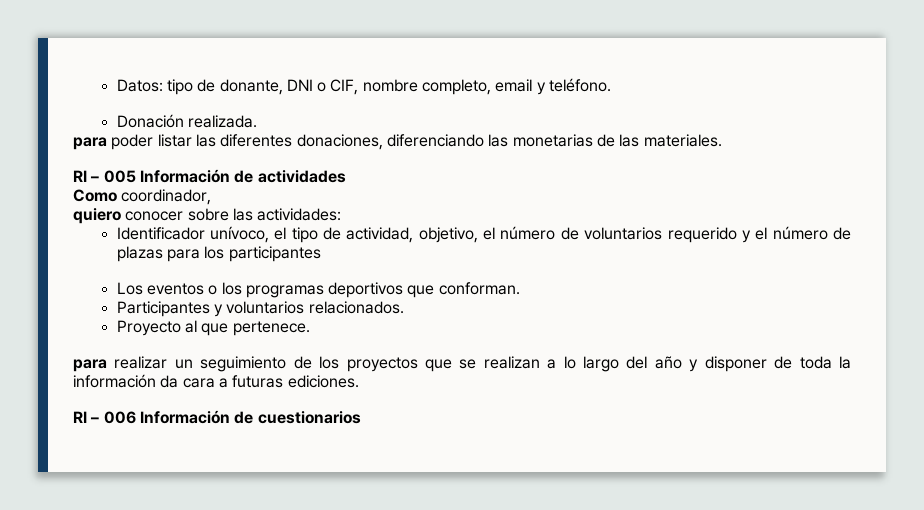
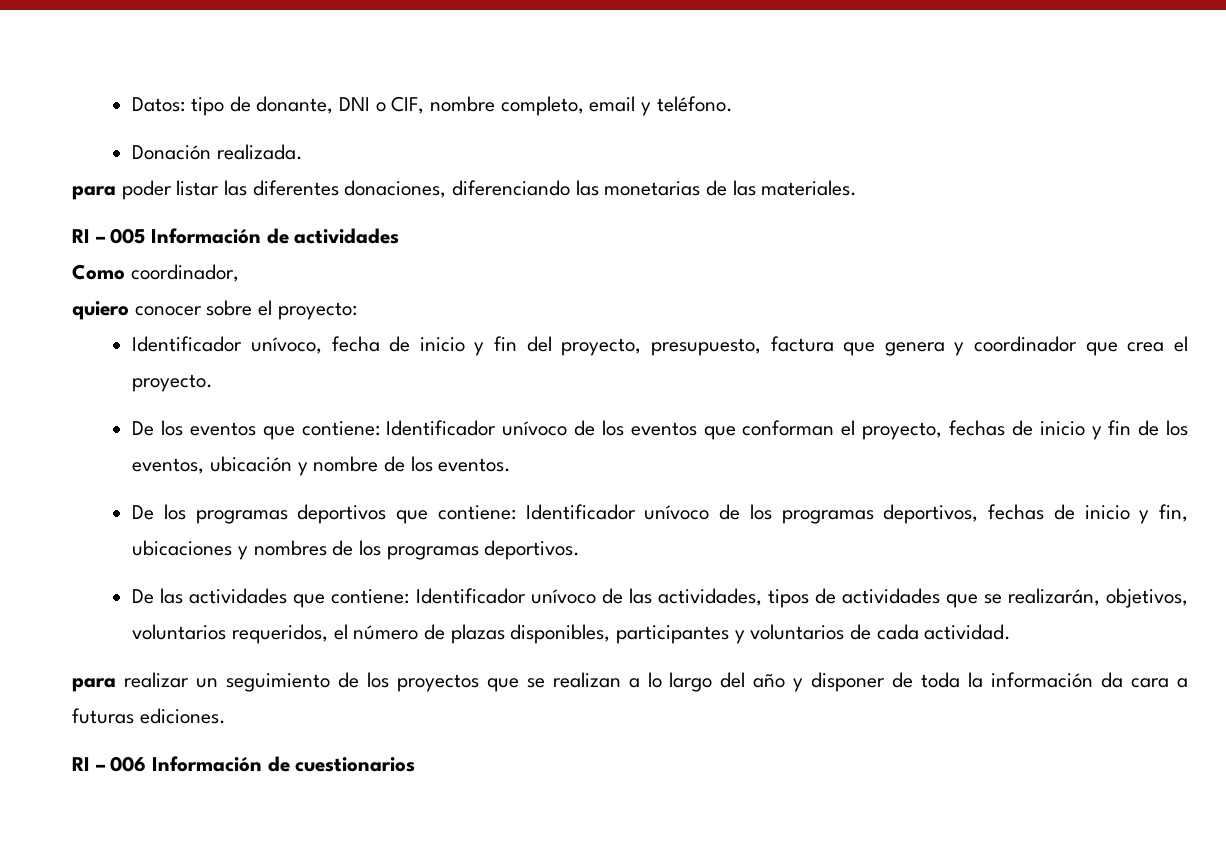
- quiero conocer sobre las actividades:
+ quiero conocer sobre el proyecto:
- Identificador unívoco, el tipo de actividad, objetivo, el número de voluntarios requerido y el número de plazas para los participantes
- Los eventos o los programas deportivos que conforman.
- Participantes y voluntarios relacionados.
- Proyecto al que pertenece.
+ Identificador unívoco, fecha de inicio y fin del proyecto, presupuesto, factura que genera y coordinador que crea el proyecto.
+ De los eventos que contiene: Identificador unívoco de los eventos que conforman el proyecto, fechas de inicio y fin de los eventos, ubicación y nombre de los eventos.
+ De los programas deportivos que contiene: Identificador unívoco de los programas deportivos, fechas de inicio y fin, ubicaciones y nombres de los programas deportivos.
+ De las actividades que contiene: Identificador unívoco de las actividades, tipos de actividades que se realizarán, objetivos, voluntarios requeridos, el número de plazas disponibles, participantes y voluntarios de cada actividad.

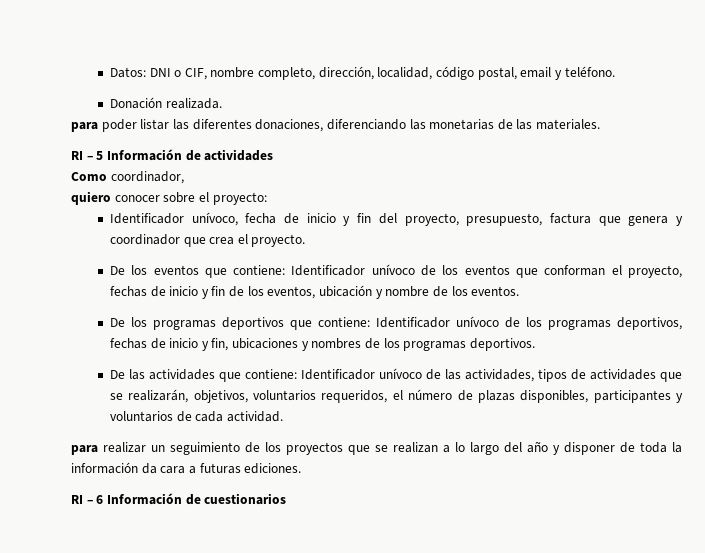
- Datos: tipo de donante, DNI o CIF, nombre completo, email y teléfono.
+ Datos: DNI o CIF, nombre completo, dirección, localidad, código postal, email y teléfono.
- RI – 005 Información de actividades
+ RI – 5 Información de actividades
- RI – 006 Información de cuestionarios
+ RI – 6 Información de cuestionarios

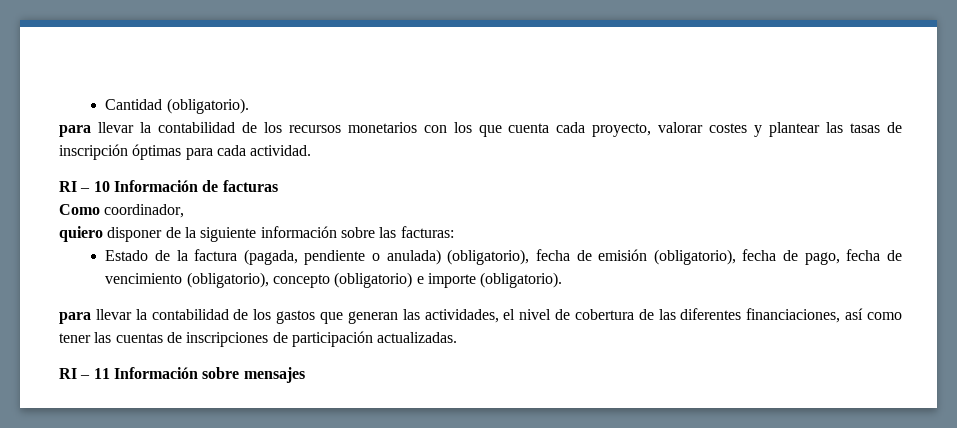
- Datos: DNI o CIF, nombre completo, dirección, localidad, código postal, email y teléfono.
- Donación realizada.
- para poder listar las diferentes donaciones, diferenciando las monetarias de las materiales.
- RI – 5 Información de actividades
+ Cantidad (obligatorio).
+ para llevar la contabilidad de los recursos monetarios con los que cuenta cada proyecto, valorar costes y plantear las tasas de inscripción óptimas para cada actividad.
+ RI – 10 Información de facturas
- quiero conocer sobre el proyecto:
- Identificador unívoco, fecha de inicio y fin del proyecto, presupuesto, factura que genera y coordinador que crea el proyecto.
- De los eventos que contiene: Identificador unívoco de los eventos que conforman el proyecto, fechas de inicio y fin de los eventos, ubicación y nombre de los eventos.
- De los programas deportivos que contiene: Identificador unívoco de los programas deportivos, fechas de inicio y fin, ubicaciones y nombres de los programas deportivos.
- De las actividades que contiene: Identificador unívoco de las actividades, tipos de actividades que se realizarán, objetivos, voluntarios requeridos, el número de plazas disponibles, participantes y voluntarios de cada actividad.
- para realizar un seguimiento de los proyectos que se realizan a lo largo del año y disponer de toda la información da cara a futuras ediciones.
- RI – 6 Información de cuestionarios
+ quiero disponer de la siguiente información sobre las facturas:
+ Estado de la factura (pagada, pendiente o anulada) (obligatorio), fecha de emisión (obligatorio), fecha de pago, fecha de vencimiento (obligatorio), concepto (obligatorio) e importe (obligatorio).
+ para llevar la contabilidad de los gastos que generan las actividades, el nivel de cobertura de las diferentes financiaciones, así como tener las cuentas de inscripciones de participación actualizadas.
+ RI – 11 Información sobre mensajes

